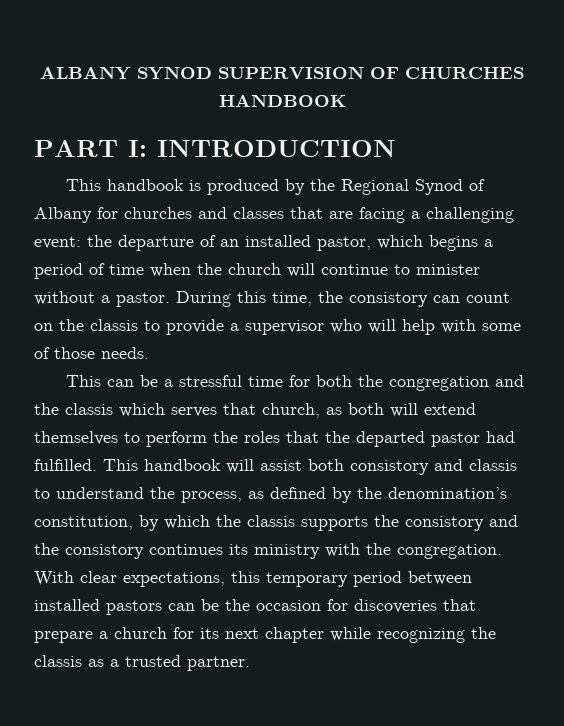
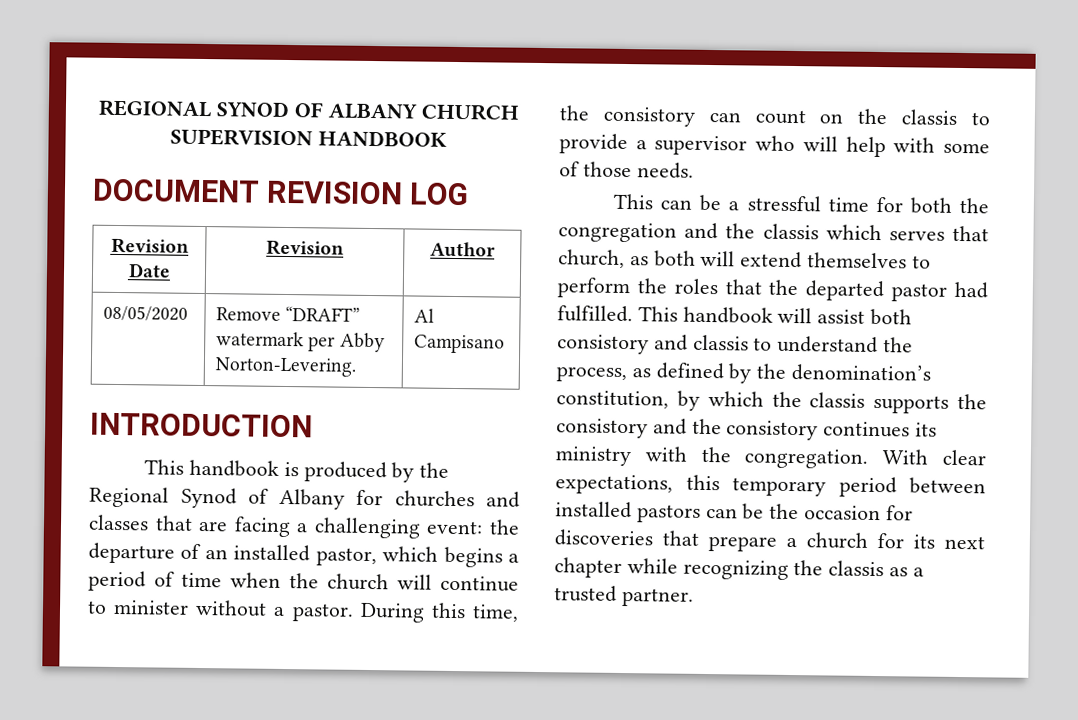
- ALBANY SYNOD SUPERVISION OF CHURCHES HANDBOOK
- PART I: INTRODUCTION
+ REGIONAL SYNOD OF ALBANY CHURCH SUPERVISION HANDBOOK
+ DOCUMENT REVISION LOG
+ Revision Date | Revision | Author
+ 08/05/2020 | Remove “DRAFT” watermark per Abby Norton-Levering. | Al Campisano
+ INTRODUCTION

